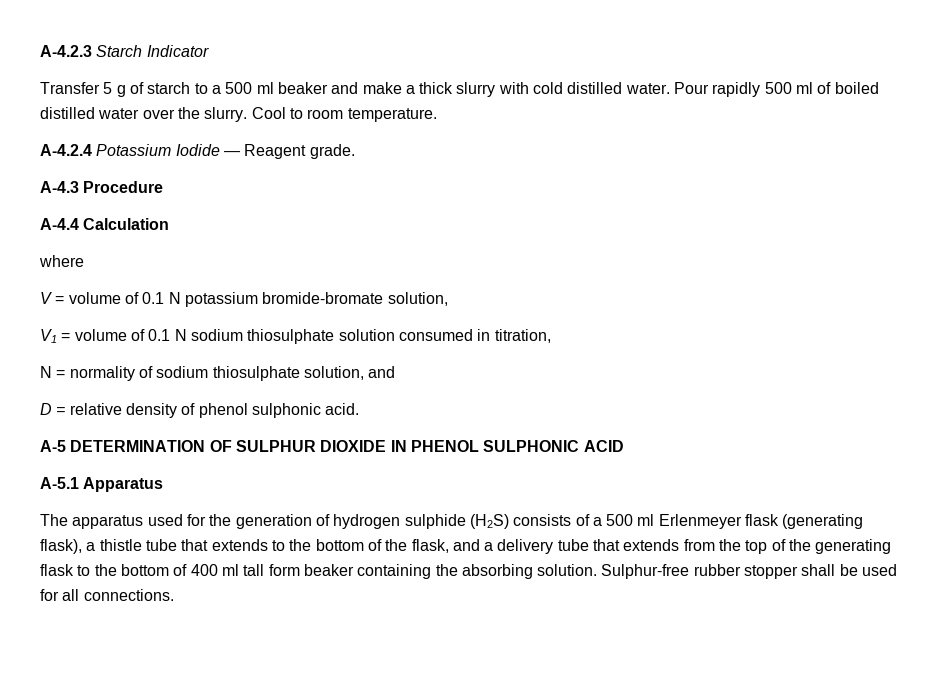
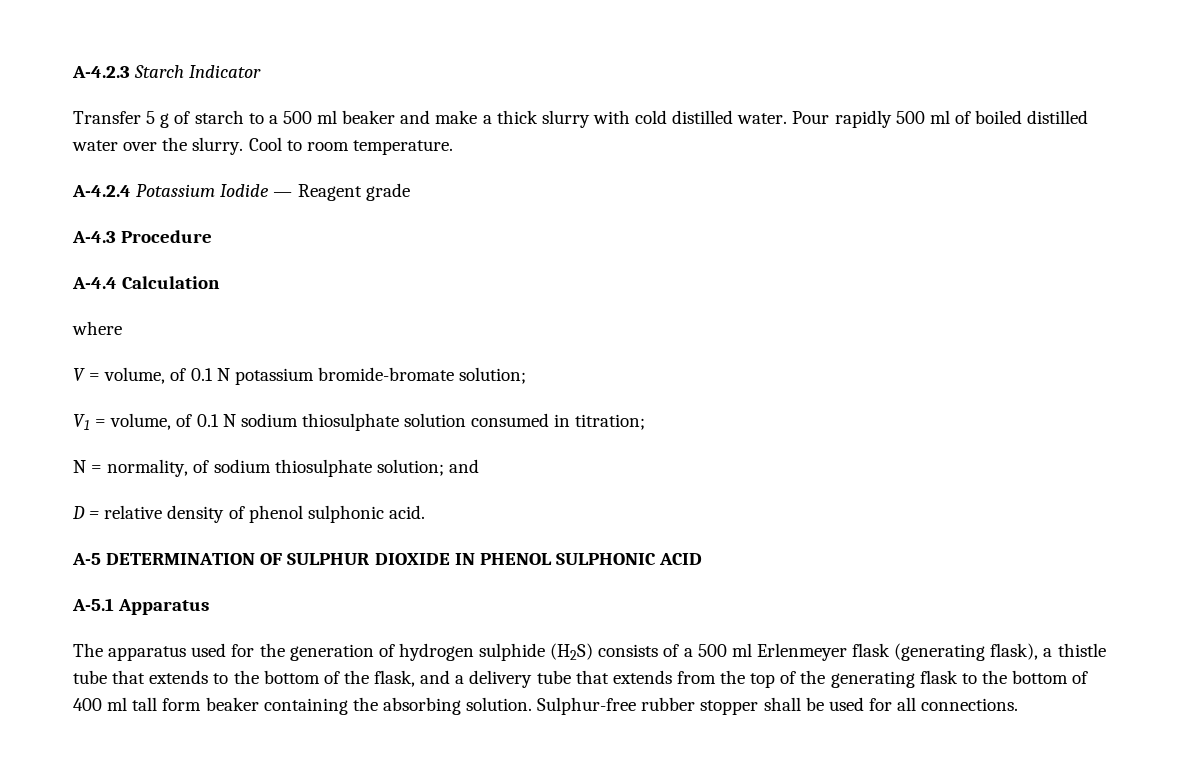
- A-4.2.4 Potassium Iodide — Reagent grade.
+ A-4.2.4 Potassium Iodide — Reagent grade
- V = volume of 0.1 N potassium bromide-bromate solution,
+ V = volume, of 0.1 N potassium bromide-bromate solution;
- V1 = volume of 0.1 N sodium thiosulphate solution consumed in titration,
+ V1 = volume, of 0.1 N sodium thiosulphate solution consumed in titration;
- N = normality of sodium thiosulphate solution, and
+ N = normality, of sodium thiosulphate solution; and

